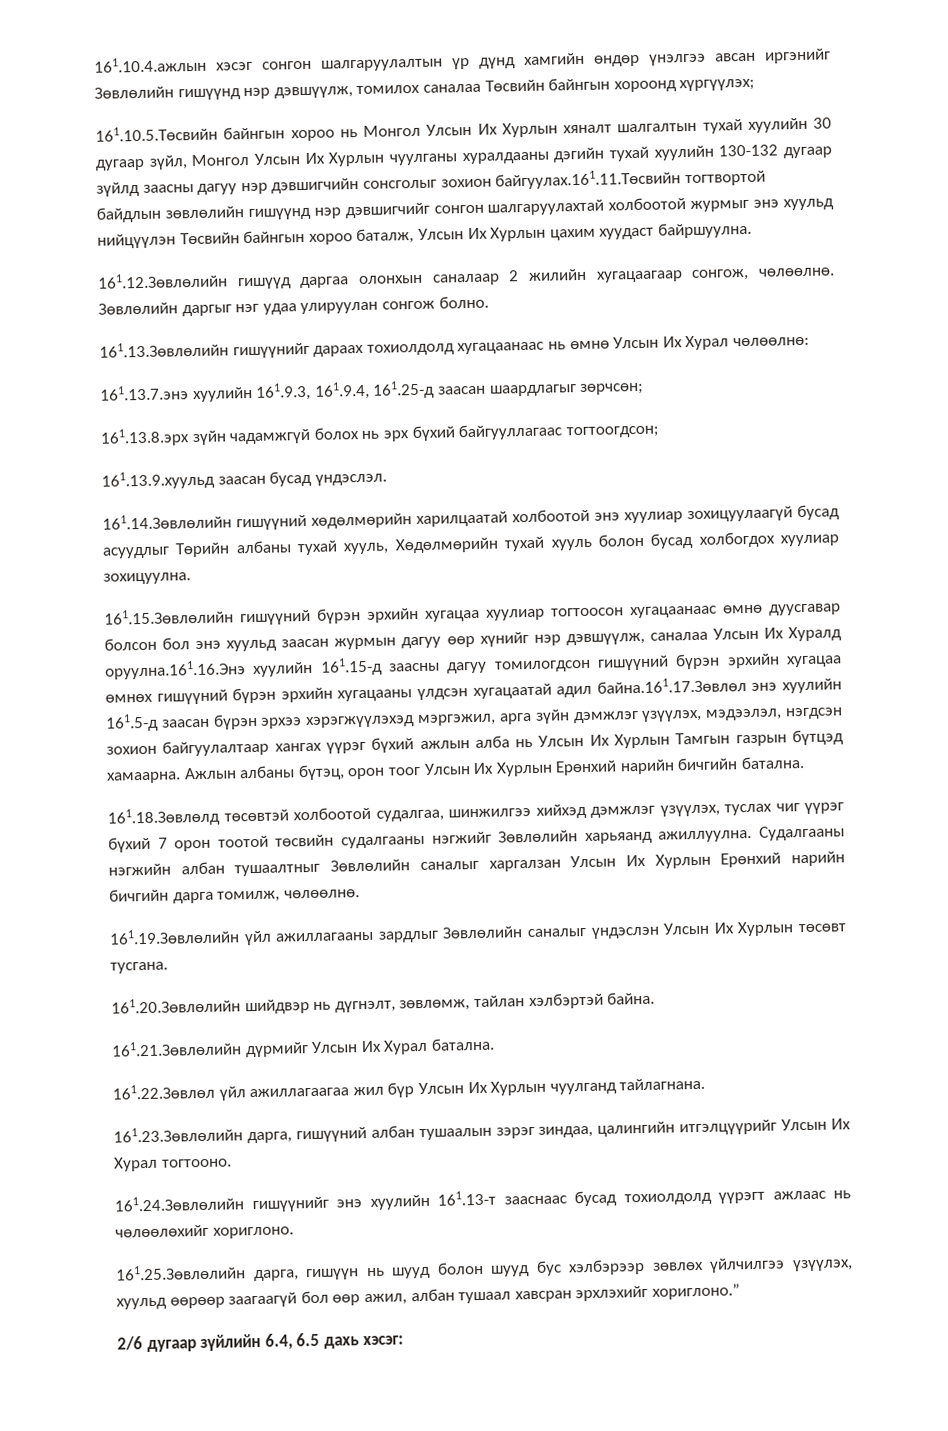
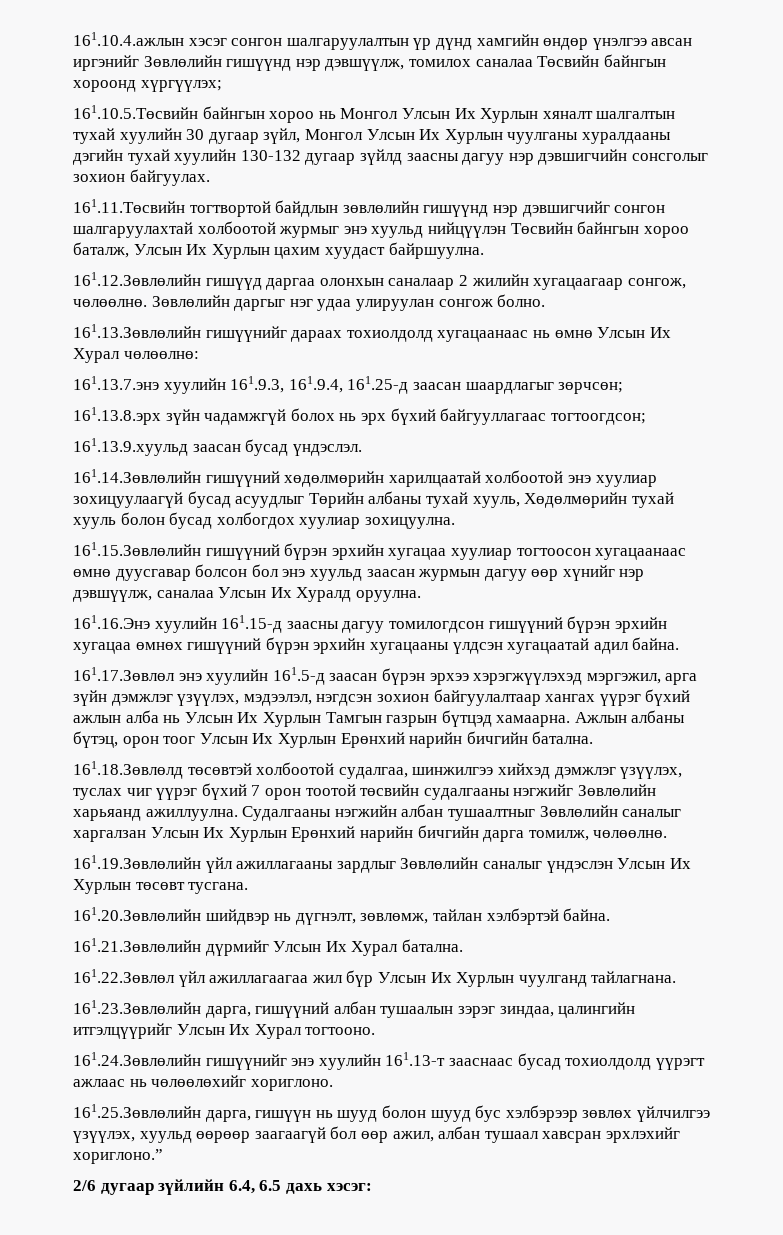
- 161.10.5.Төсвийн байнгын хороо нь Монгол Улсын Их Хурлын хяналт шалгалтын тухай хуулийн 30 дугаар зүйл, Монгол Улсын Их Хурлын чуулганы хуралдааны дэгийн тухай хуулийн 130-132 дугаар зүйлд заасны дагуу нэр дэвшигчийн сонсголыг зохион байгуулах.161.11.Төсвийн тогтвортой байдлын зөвлөлийн гишүүнд нэр дэвшигчийг сонгон шалгаруулахтай холбоотой журмыг энэ хуульд нийцүүлэн Төсвийн байнгын хороо баталж, Улсын Их Хурлын цахим хуудаст байршуулна.
+ 161.10.5.Төсвийн байнгын хороо нь Монгол Улсын Их Хурлын хяналт шалгалтын тухай хуулийн 30 дугаар зүйл, Монгол Улсын Их Хурлын чуулганы хуралдааны дэгийн тухай хуулийн 130-132 дугаар зүйлд заасны дагуу нэр дэвшигчийн сонсголыг зохион байгуулах.
+ 161.11.Төсвийн тогтвортой байдлын зөвлөлийн гишүүнд нэр дэвшигчийг сонгон шалгаруулахтай холбоотой журмыг энэ хуульд нийцүүлэн Төсвийн байнгын хороо баталж, Улсын Их Хурлын цахим хуудаст байршуулна.
- 161.15.Зөвлөлийн гишүүний бүрэн эрхийн хугацаа хуулиар тогтоосон хугацаанаас өмнө дуусгавар болсон бол энэ хуульд заасан журмын дагуу өөр хүнийг нэр дэвшүүлж, саналаа Улсын Их Хуралд оруулна.161.16.Энэ хуулийн 161.15-д заасны дагуу томилогдсон гишүүний бүрэн эрхийн хугацаа өмнөх гишүүний бүрэн эрхийн хугацааны үлдсэн хугацаатай адил байна.161.17.Зөвлөл энэ хуулийн 161.5-д заасан бүрэн эрхээ хэрэгжүүлэхэд мэргэжил, арга зүйн дэмжлэг үзүүлэх, мэдээлэл, нэгдсэн зохион байгуулалтаар хангах үүрэг бүхий ажлын алба нь Улсын Их Хурлын Тамгын газрын бүтцэд хамаарна.
+ 161.15.Зөвлөлийн гишүүний бүрэн эрхийн хугацаа хуулиар тогтоосон хугацаанаас өмнө дуусгавар болсон бол энэ хуульд заасан журмын дагуу өөр хүнийг нэр дэвшүүлж, саналаа Улсын Их Хуралд оруулна.
+ 161.16.Энэ хуулийн 161.15-д заасны дагуу томилогдсон гишүүний бүрэн эрхийн хугацаа өмнөх гишүүний бүрэн эрхийн хугацааны үлдсэн хугацаатай адил байна.
+ 161.17.Зөвлөл энэ хуулийн 161.5-д заасан бүрэн эрхээ хэрэгжүүлэхэд мэргэжил, арга зүйн дэмжлэг үзүүлэх, мэдээлэл, нэгдсэн зохион байгуулалтаар хангах үүрэг бүхий ажлын алба нь Улсын Их Хурлын Тамгын газрын бүтцэд хамаарна.

